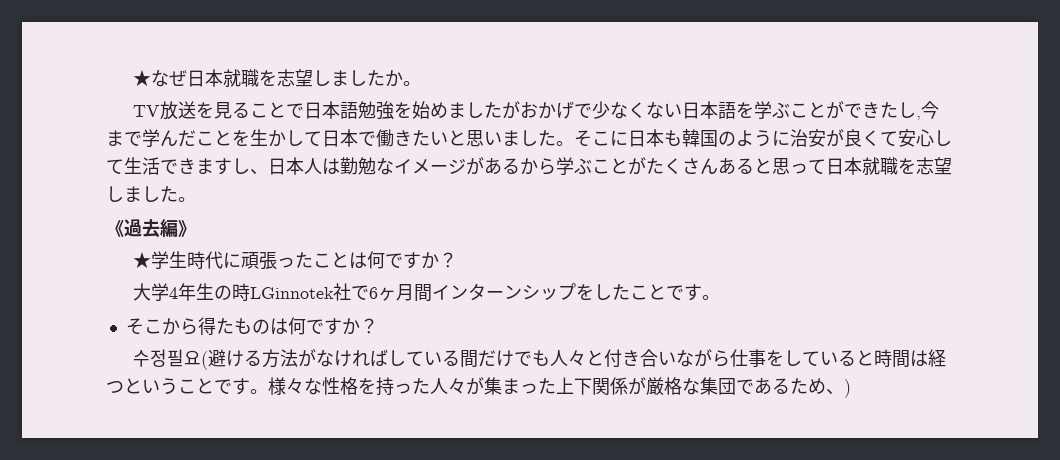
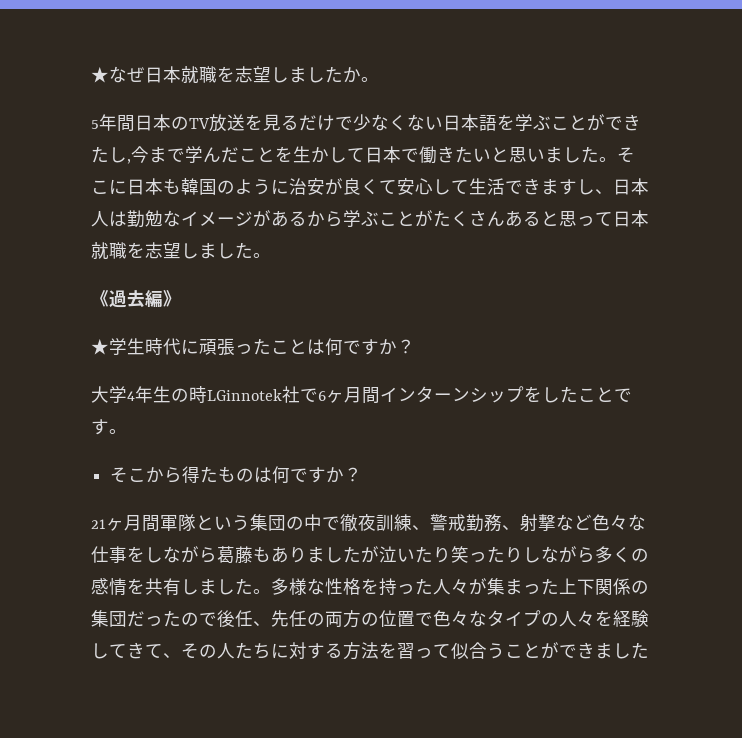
- TV放送を見ることで日本語勉強を始めましたがおかげで少なくない日本語を学ぶことができたし,今まで学んだことを生かして日本で働きたいと思いました。
+ 5年間日本のTV放送を見るだけで少なくない日本語を学ぶことができたし,今まで学んだことを生かして日本で働きたいと思いました。
- 수정필요(避ける方法がなければしている間だけでも人々と付き合いながら仕事をしていると時間は経つということです。様々な性格を持った人々が集まった上下関係が厳格な集団であるため、)
+ 21ヶ月間軍隊という集団の中で徹夜訓練、警戒勤務、射撃など色々な仕事をしながら葛藤もありましたが泣いたり笑ったりしながら多くの感情を共有しました。多様な性格を持った人々が集まった上下関係の集団だったので後任、先任の両方の位置で色々なタイプの人々を経験してきて、その人たちに対する方法を習って似合うことができました

